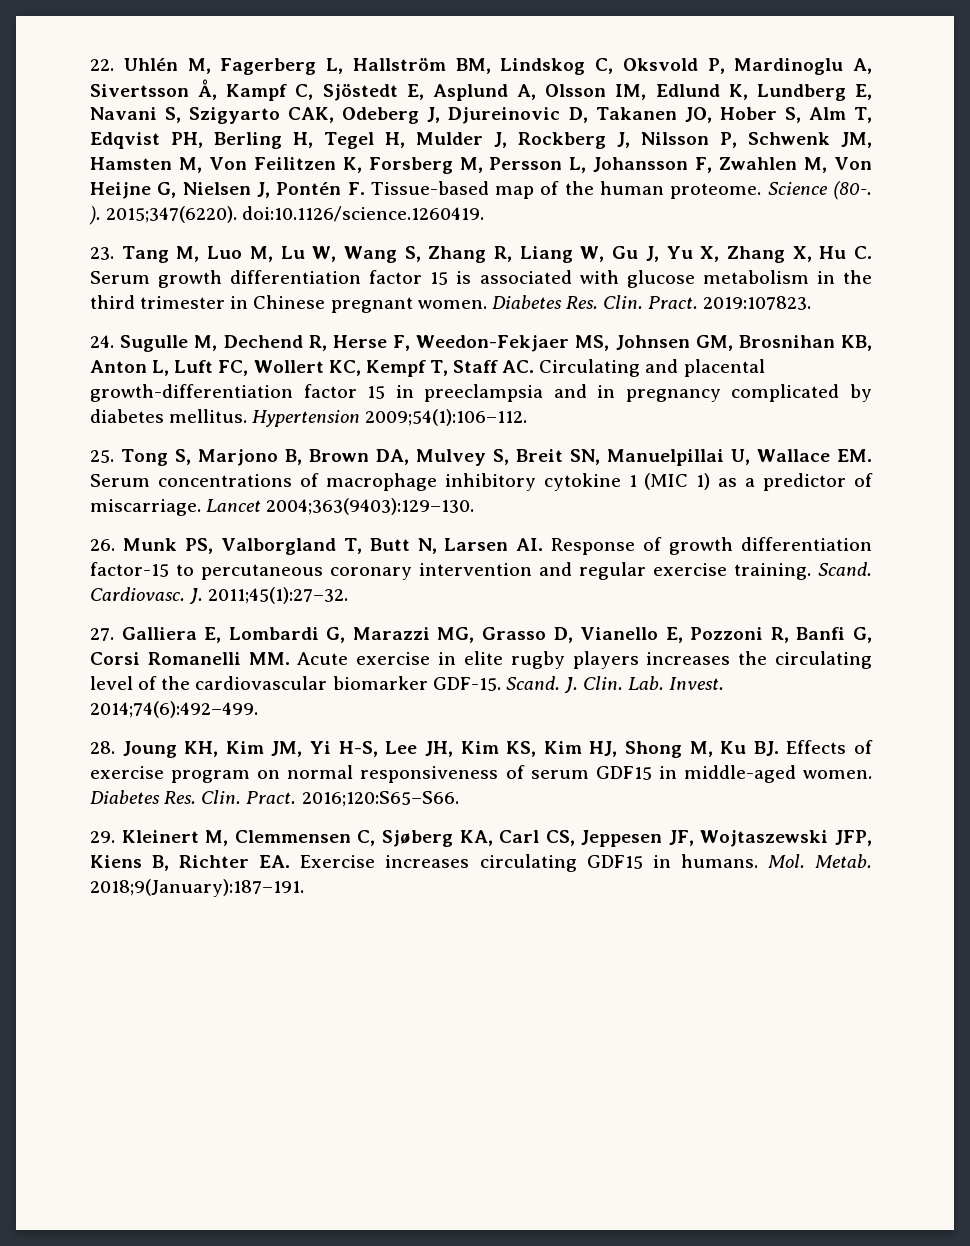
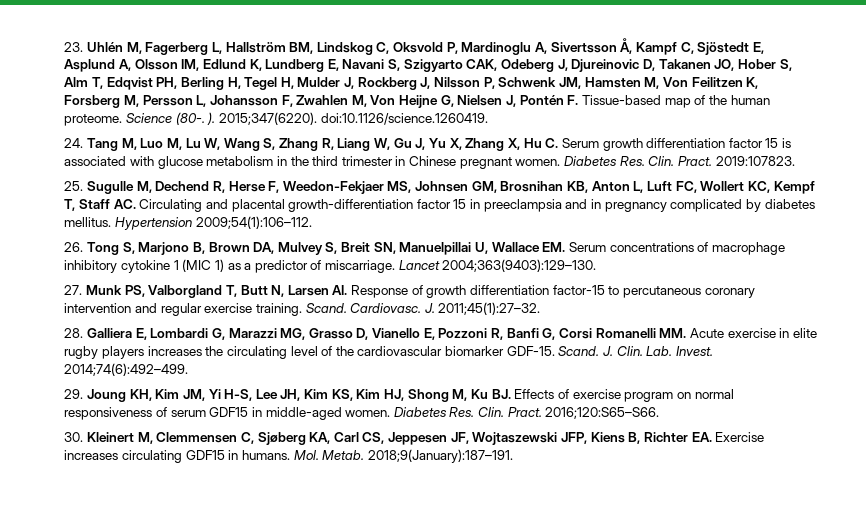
- 22. Uhlén M, Fagerberg L, Hallström BM, Lindskog C, Oksvold P, Mardinoglu A, Sivertsson Å, Kampf C, Sjöstedt E, Asplund A, Olsson IM, Edlund K, Lundberg E, Navani S, Szigyarto CAK, Odeberg J, Djureinovic D, Takanen JO, Hober S, Alm T, Edqvist PH, Berling H, Tegel H, Mulder J, Rockberg J, Nilsson P, Schwenk JM, Hamsten M, Von Feilitzen K, Forsberg M, Persson L, Johansson F, Zwahlen M, Von Heijne G, Nielsen J, Pontén F. Tissue-based map of the human proteome.
+ 23. Uhlén M, Fagerberg L, Hallström BM, Lindskog C, Oksvold P, Mardinoglu A, Sivertsson Å, Kampf C, Sjöstedt E, Asplund A, Olsson IM, Edlund K, Lundberg E, Navani S, Szigyarto CAK, Odeberg J, Djureinovic D, Takanen JO, Hober S, Alm T, Edqvist PH, Berling H, Tegel H, Mulder J, Rockberg J, Nilsson P, Schwenk JM, Hamsten M, Von Feilitzen K, Forsberg M, Persson L, Johansson F, Zwahlen M, Von Heijne G, Nielsen J, Pontén F. Tissue-based map of the human proteome.
- 23. Tang M, Luo M, Lu W, Wang S, Zhang R, Liang W, Gu J, Yu X, Zhang X, Hu C. Serum growth differentiation factor 15 is associated with glucose metabolism in the third trimester in Chinese pregnant women.
+ 24. Tang M, Luo M, Lu W, Wang S, Zhang R, Liang W, Gu J, Yu X, Zhang X, Hu C. Serum growth differentiation factor 15 is associated with glucose metabolism in the third trimester in Chinese pregnant women.
- 24. Sugulle M, Dechend R, Herse F, Weedon-Fekjaer MS, Johnsen GM, Brosnihan KB, Anton L, Luft FC, Wollert KC, Kempf T, Staff AC. Circulating and placental growth-differentiation factor 15 in preeclampsia and in pregnancy complicated by diabetes mellitus.
+ 25. Sugulle M, Dechend R, Herse F, Weedon-Fekjaer MS, Johnsen GM, Brosnihan KB, Anton L, Luft FC, Wollert KC, Kempf T, Staff AC. Circulating and placental growth-differentiation factor 15 in preeclampsia and in pregnancy complicated by diabetes mellitus.
- 25. Tong S, Marjono B, Brown DA, Mulvey S, Breit SN, Manuelpillai U, Wallace EM. Serum concentrations of macrophage inhibitory cytokine 1 (MIC 1) as a predictor of miscarriage.
+ 26. Tong S, Marjono B, Brown DA, Mulvey S, Breit SN, Manuelpillai U, Wallace EM. Serum concentrations of macrophage inhibitory cytokine 1 (MIC 1) as a predictor of miscarriage.
- 26. Munk PS, Valborgland T, Butt N, Larsen AI. Response of growth differentiation factor-15 to percutaneous coronary intervention and regular exercise training.
+ 27. Munk PS, Valborgland T, Butt N, Larsen AI. Response of growth differentiation factor-15 to percutaneous coronary intervention and regular exercise training.
- 27. Galliera E, Lombardi G, Marazzi MG, Grasso D, Vianello E, Pozzoni R, Banfi G, Corsi Romanelli MM. Acute exercise in elite rugby players increases the circulating level of the cardiovascular biomarker GDF-15.
+ 28. Galliera E, Lombardi G, Marazzi MG, Grasso D, Vianello E, Pozzoni R, Banfi G, Corsi Romanelli MM. Acute exercise in elite rugby players increases the circulating level of the cardiovascular biomarker GDF-15.
- 28. Joung KH, Kim JM, Yi H-S, Lee JH, Kim KS, Kim HJ, Shong M, Ku BJ. Effects of exercise program on normal responsiveness of serum GDF15 in middle-aged women.
+ 29. Joung KH, Kim JM, Yi H-S, Lee JH, Kim KS, Kim HJ, Shong M, Ku BJ. Effects of exercise program on normal responsiveness of serum GDF15 in middle-aged women.
- 29. Kleinert M, Clemmensen C, Sjøberg KA, Carl CS, Jeppesen JF, Wojtaszewski JFP, Kiens B, Richter EA. Exercise increases circulating GDF15 in humans.
+ 30. Kleinert M, Clemmensen C, Sjøberg KA, Carl CS, Jeppesen JF, Wojtaszewski JFP, Kiens B, Richter EA. Exercise increases circulating GDF15 in humans.

